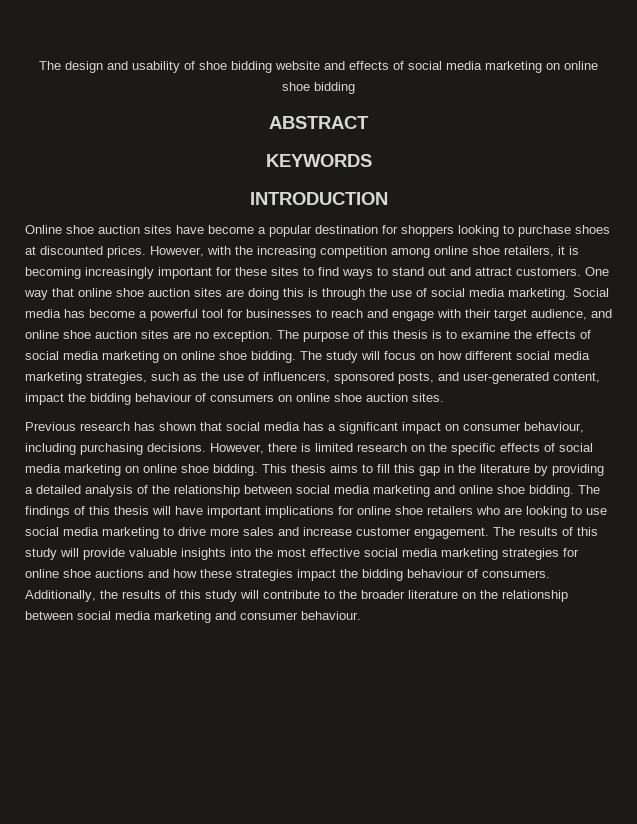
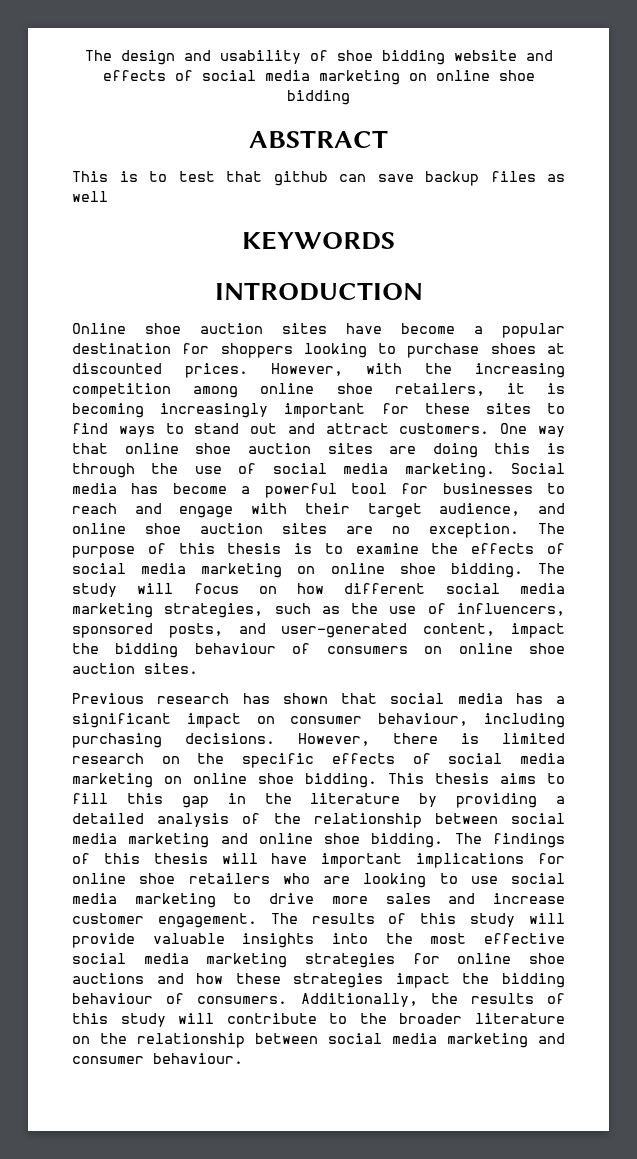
+ This is to test that github can save backup files as well

